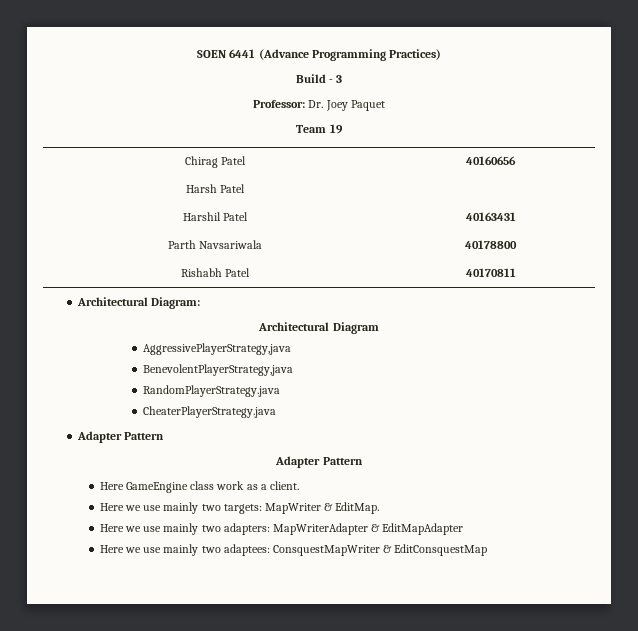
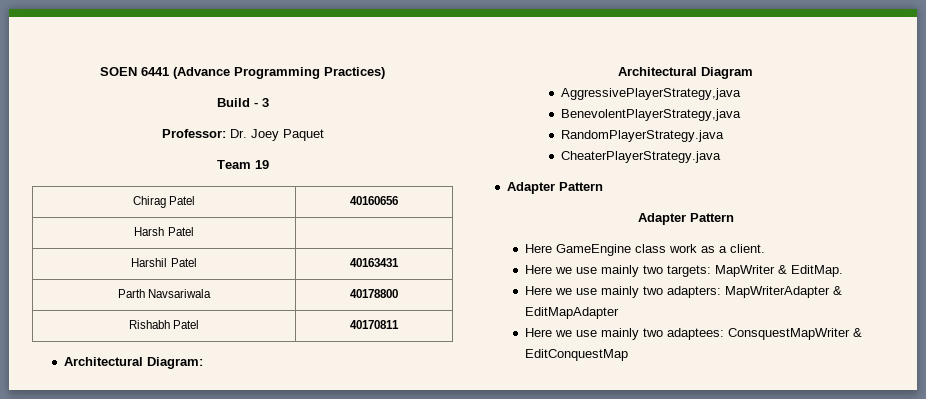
- Here we use mainly two adaptees: ConsquestMapWriter & EditConsquestMap
+ Here we use mainly two adaptees: ConsquestMapWriter & EditConquestMap

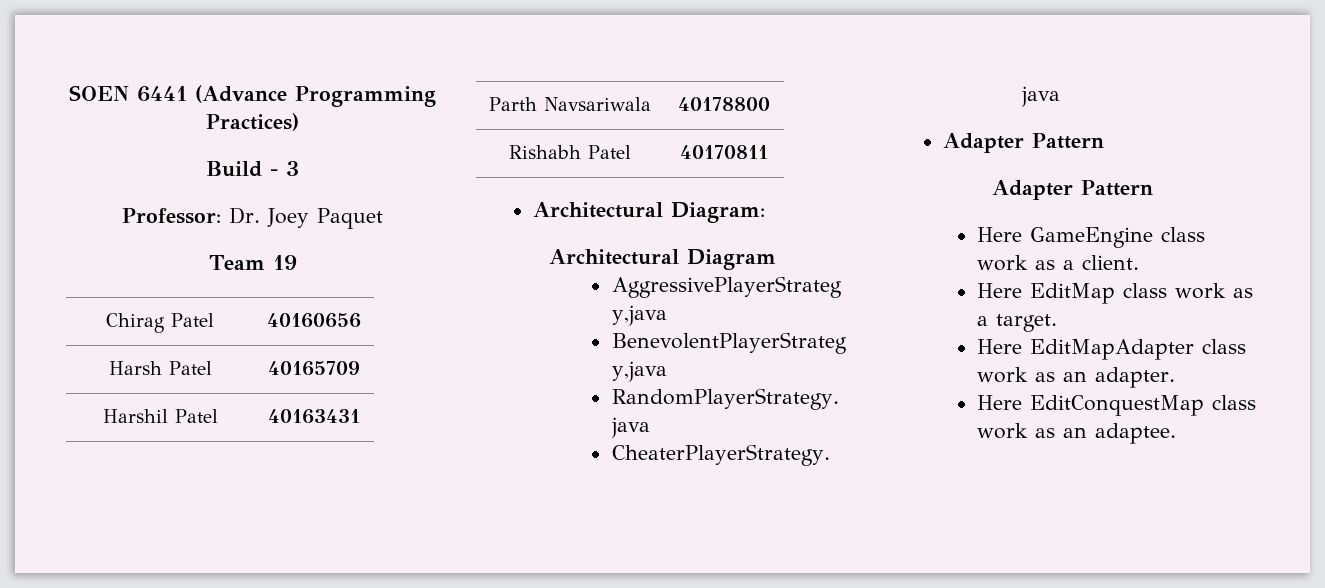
- Harsh Patel |
+ Harsh Patel | 40165709
- Here we use mainly two targets: MapWriter & EditMap.
- Here we use mainly two adapters: MapWriterAdapter & EditMapAdapter
- Here we use mainly two adaptees: ConsquestMapWriter & EditConquestMap
+ Here EditMap class work as a target.
+ Here EditMapAdapter class work as an adapter.
+ Here EditConquestMap class work as an adaptee.

